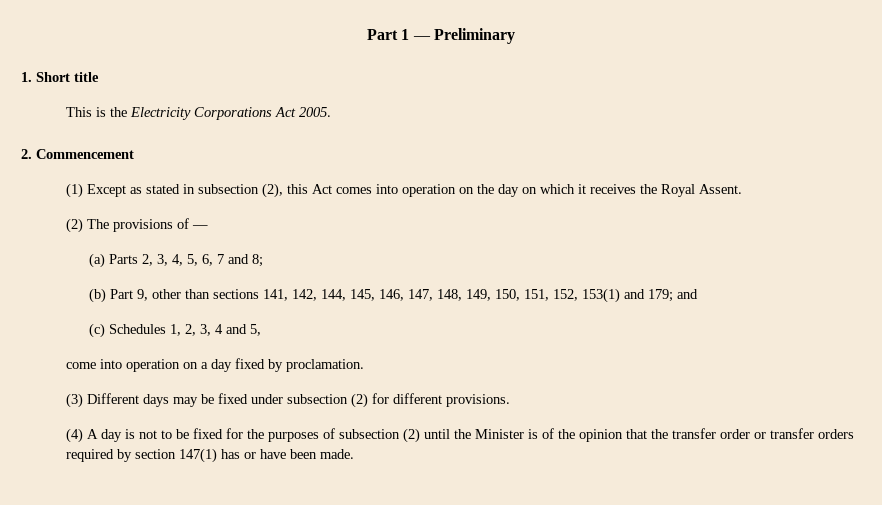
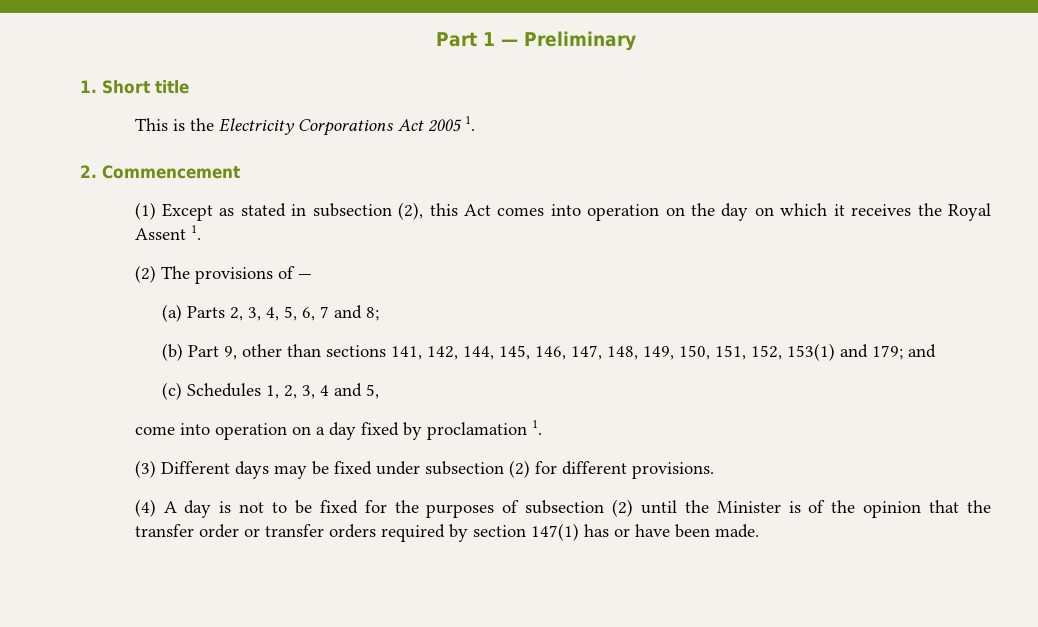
- This is the Electricity Corporations Act 2005.
+ This is the Electricity Corporations Act 2005 1.
- (1) Except as stated in subsection (2), this Act comes into operation on the day on which it receives the Royal Assent.
+ (1) Except as stated in subsection (2), this Act comes into operation on the day on which it receives the Royal Assent 1.
- come into operation on a day fixed by proclamation.
+ come into operation on a day fixed by proclamation 1.

